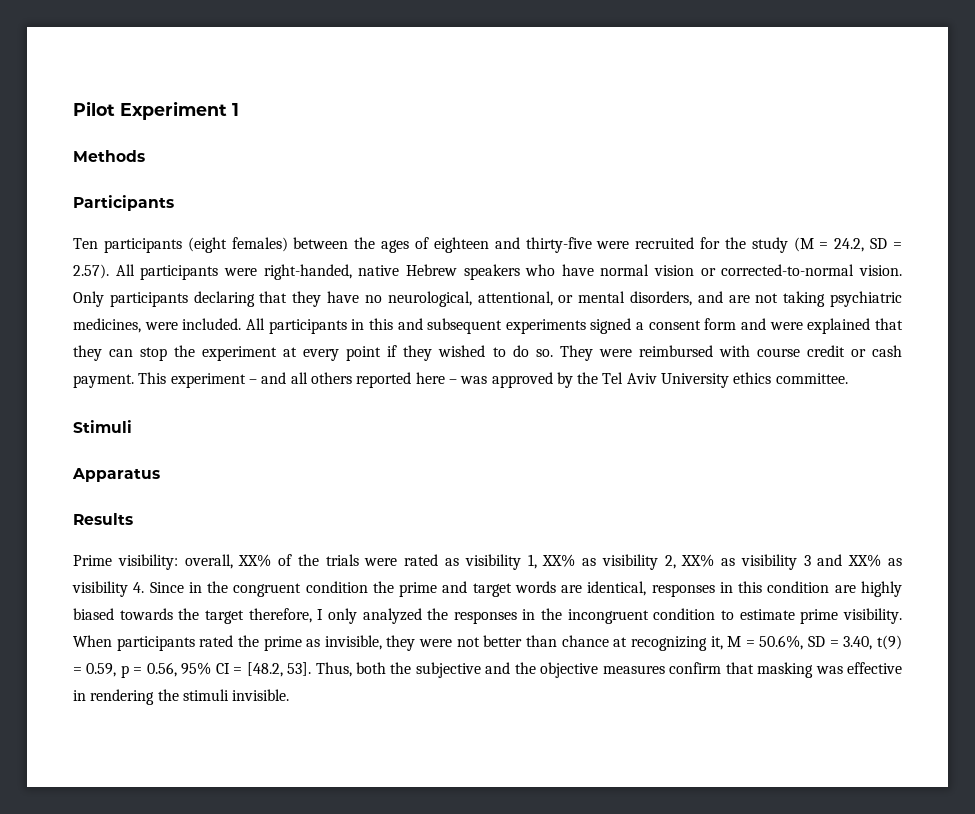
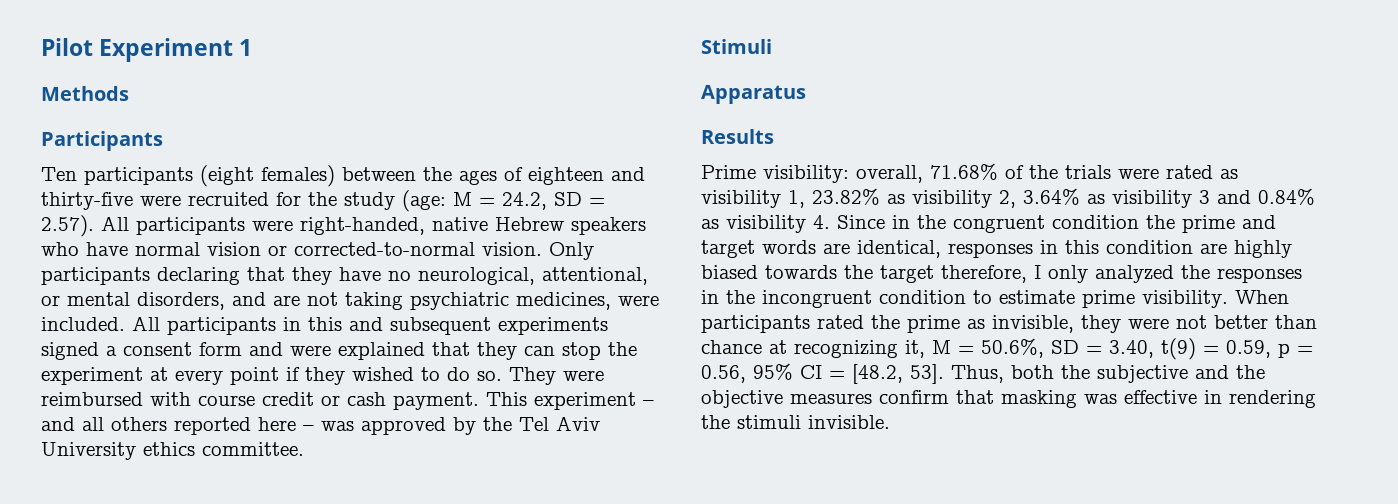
- Ten participants (eight females) between the ages of eighteen and thirty-five were recruited for the study (M = 24.2, SD = 2.57). All participants were right-handed, native Hebrew speakers who have normal vision or corrected-to-normal vision.
+ Ten participants (eight females) between the ages of eighteen and thirty-five were recruited for the study (age: M = 24.2, SD = 2.57). All participants were right-handed, native Hebrew speakers who have normal vision or corrected-to-normal vision.
- Prime visibility: overall, XX% of the trials were rated as visibility 1, XX% as visibility 2, XX% as visibility 3 and XX% as visibility 4. Since in the congruent condition the prime and target words are identical, responses in this condition are highly biased towards the target therefore, I only analyzed the responses in the incongruent condition to estimate prime visibility.
+ Prime visibility: overall, 71.68% of the trials were rated as visibility 1, 23.82% as visibility 2, 3.64% as visibility 3 and 0.84% as visibility 4. Since in the congruent condition the prime and target words are identical, responses in this condition are highly biased towards the target therefore, I only analyzed the responses in the incongruent condition to estimate prime visibility.

